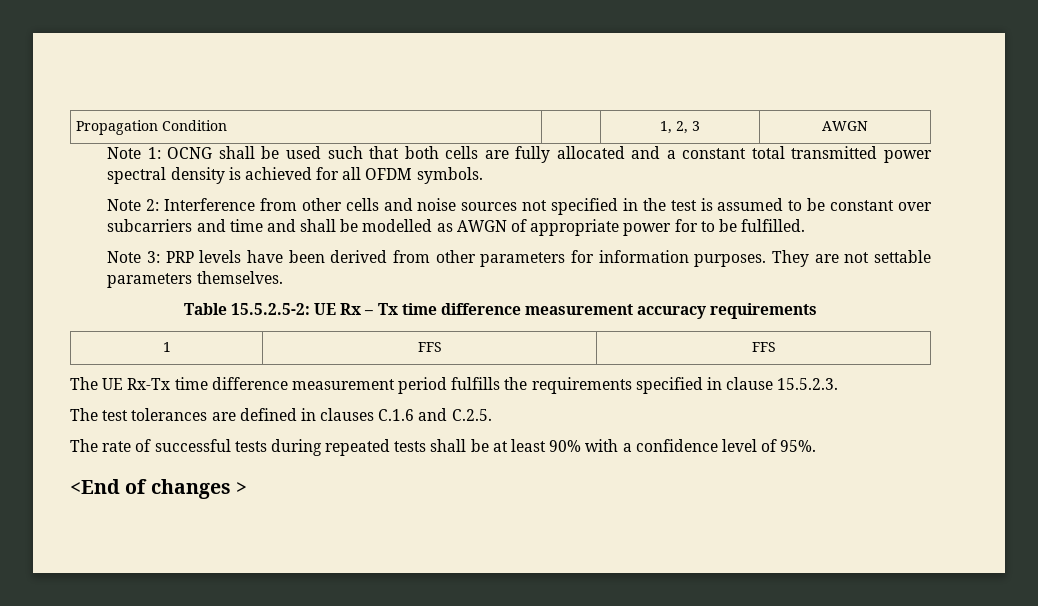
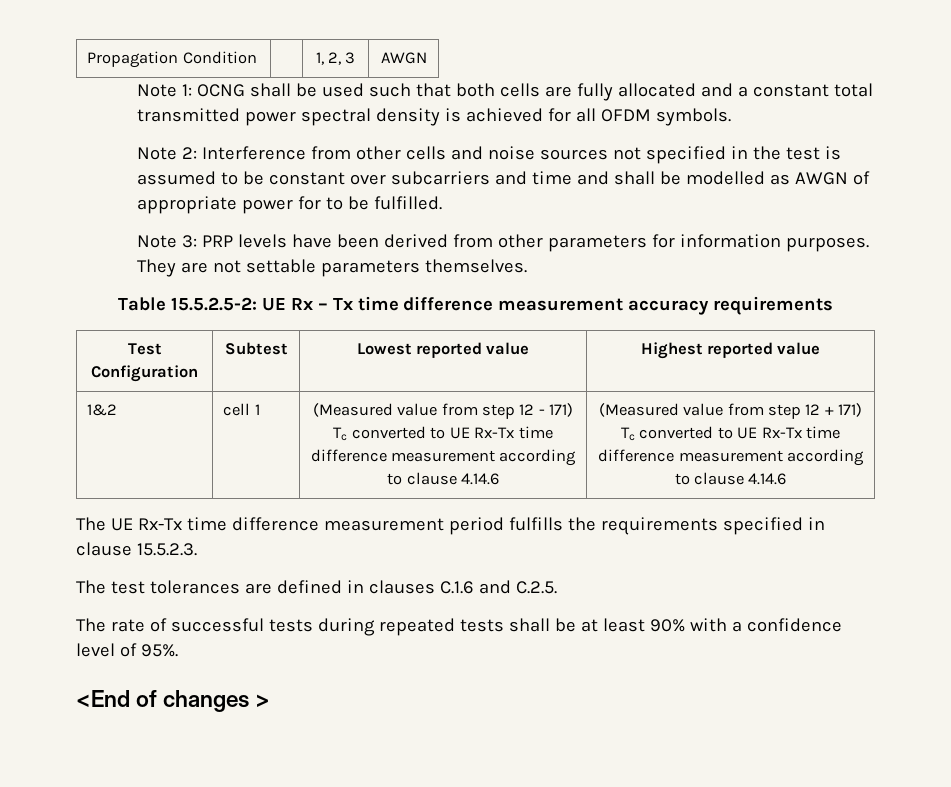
- 1 | FFS | FFS
+ Test Configuration | Subtest | Lowest reported value | Highest reported value
+ 1&2 | cell 1 | (Measured value from step 12 - 171) Tc converted to UE Rx-Tx time difference measurement according to clause 4.14.6 | (Measured value from step 12 + 171) Tc converted to UE Rx-Tx time difference measurement according to clause 4.14.6

